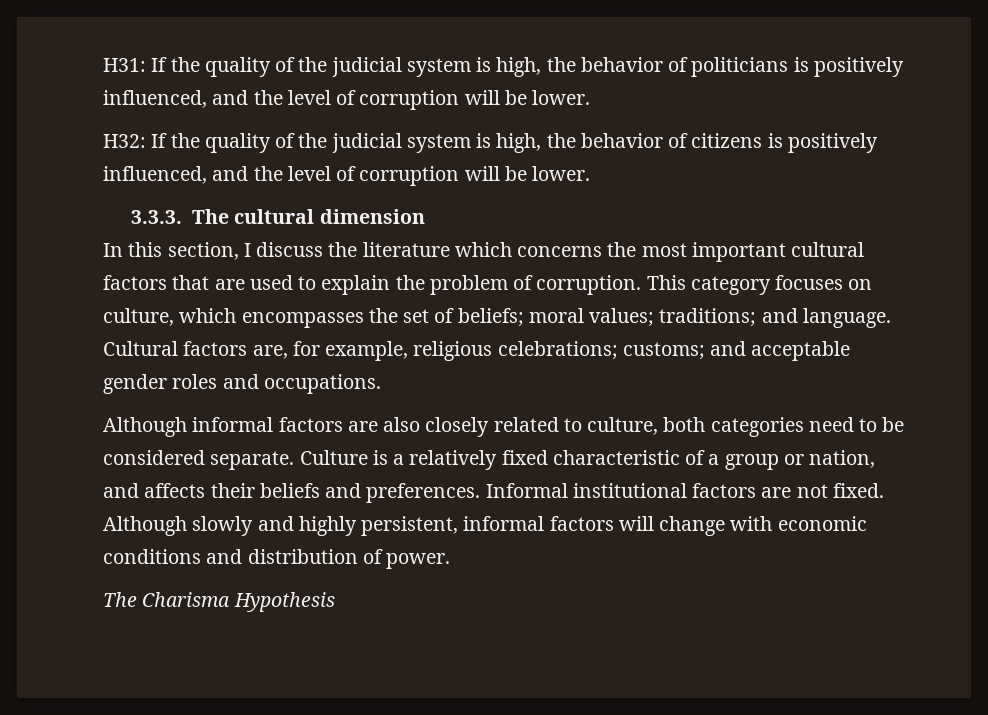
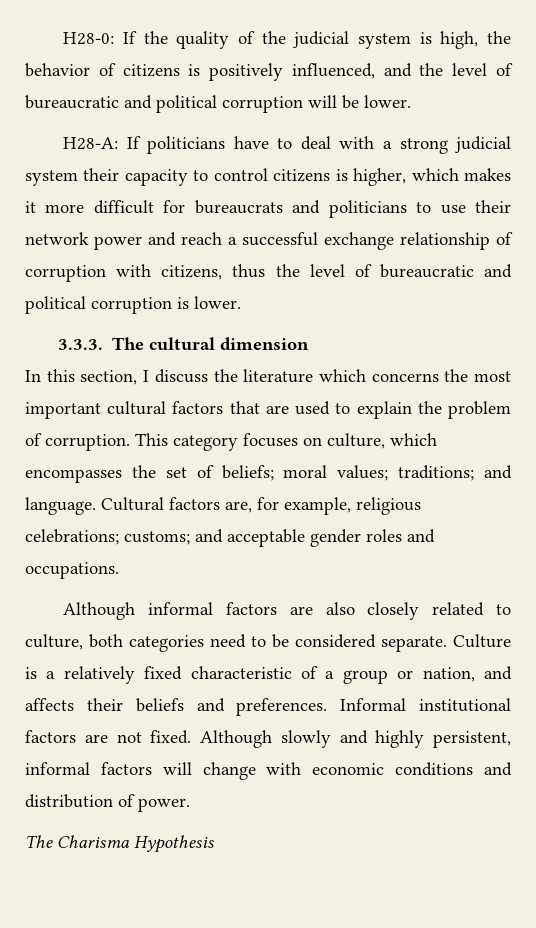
- H31: If the quality of the judicial system is high, the behavior of politicians is positively influenced, and the level of corruption will be lower.
- H32: If the quality of the judicial system is high, the behavior of citizens is positively influenced, and the level of corruption will be lower.
+ H28-0: If the quality of the judicial system is high, the behavior of citizens is positively influenced, and the level of bureaucratic and political corruption will be lower.
+ H28-A: If politicians have to deal with a strong judicial system their capacity to control citizens is higher, which makes it more difficult for bureaucrats and politicians to use their network power and reach a successful exchange relationship of corruption with citizens, thus the level of bureaucratic and political corruption is lower.

